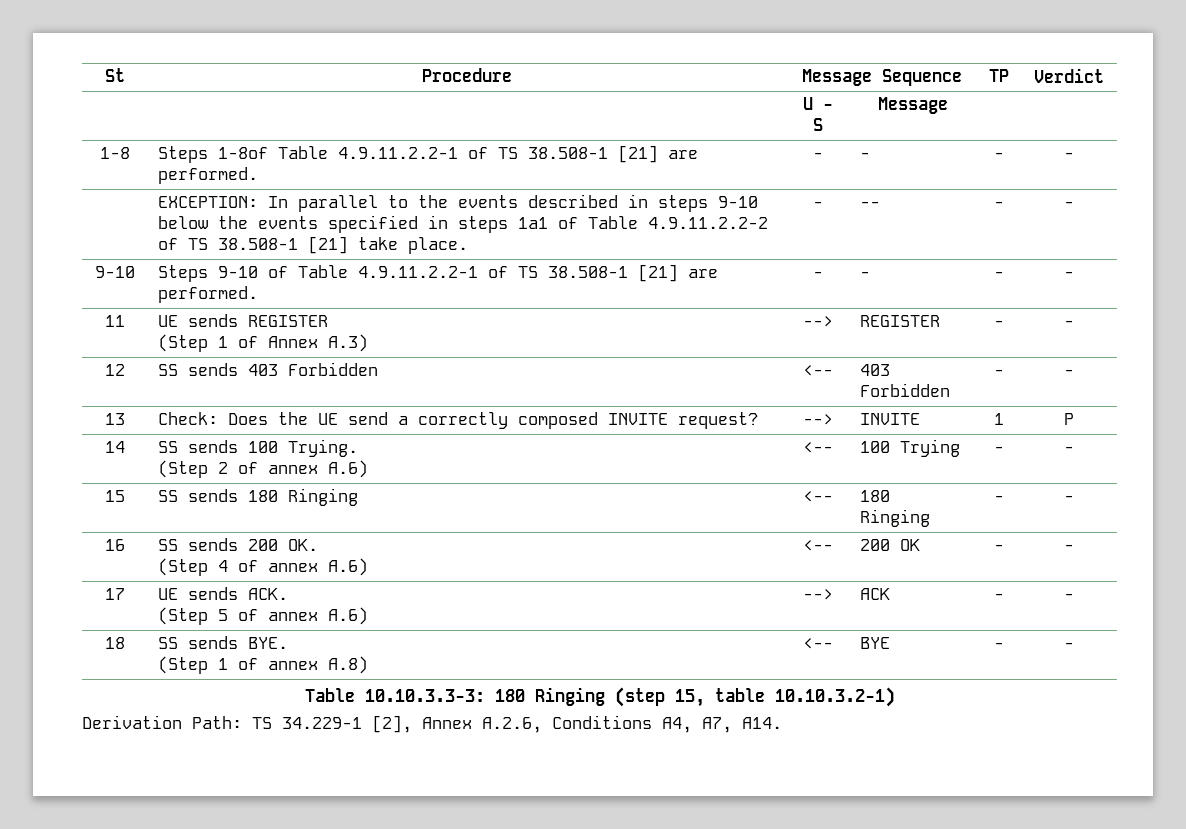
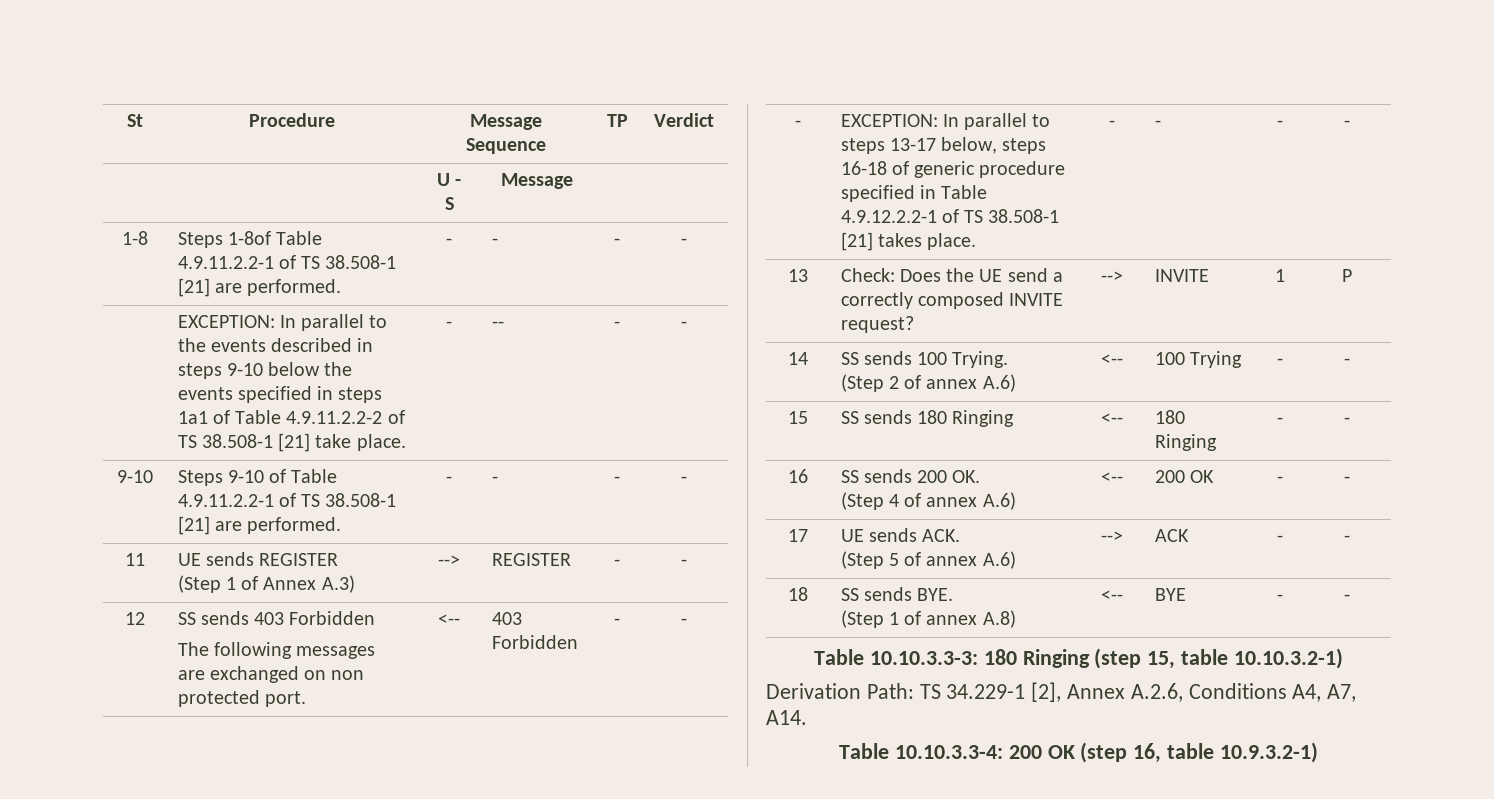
- 12 | SS sends 403 Forbidden | <-- | 403 Forbidden | - | -
+ 12 | SS sends 403 Forbidden
+ The following messages are exchanged on non protected port. | <-- | 403 Forbidden | - | -
+ - | EXCEPTION: In parallel to steps 13-17 below, steps 16-18 of generic procedure specified in Table 4.9.12.2.2-1 of TS 38.508-1 [21] takes place. | - | - | - | -
+ Table 10.10.3.3-4: 200 OK (step 16, table 10.9.3.2-1)

